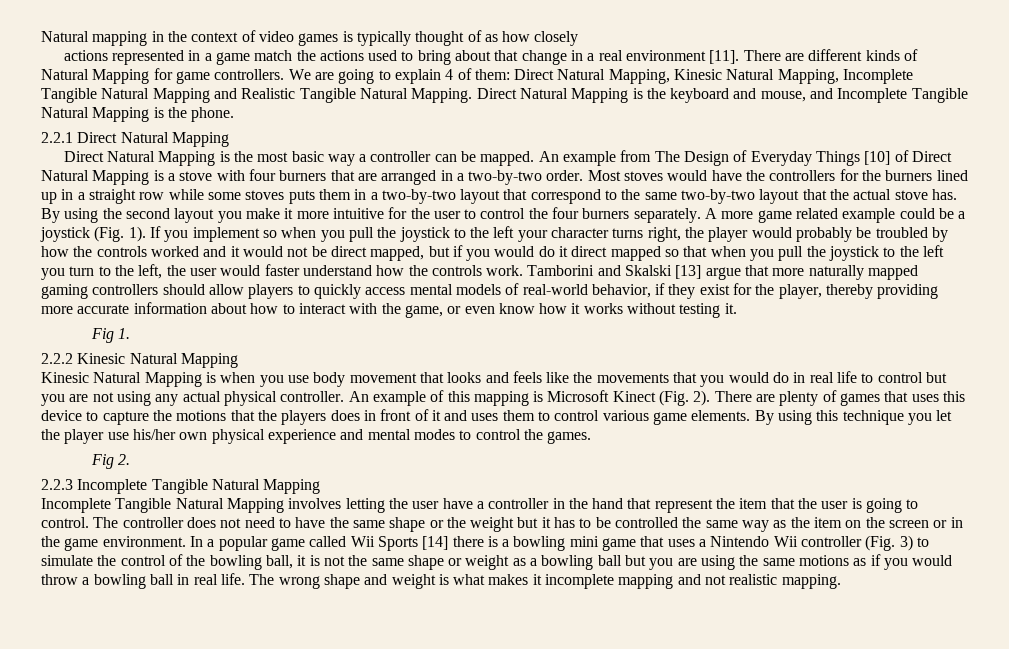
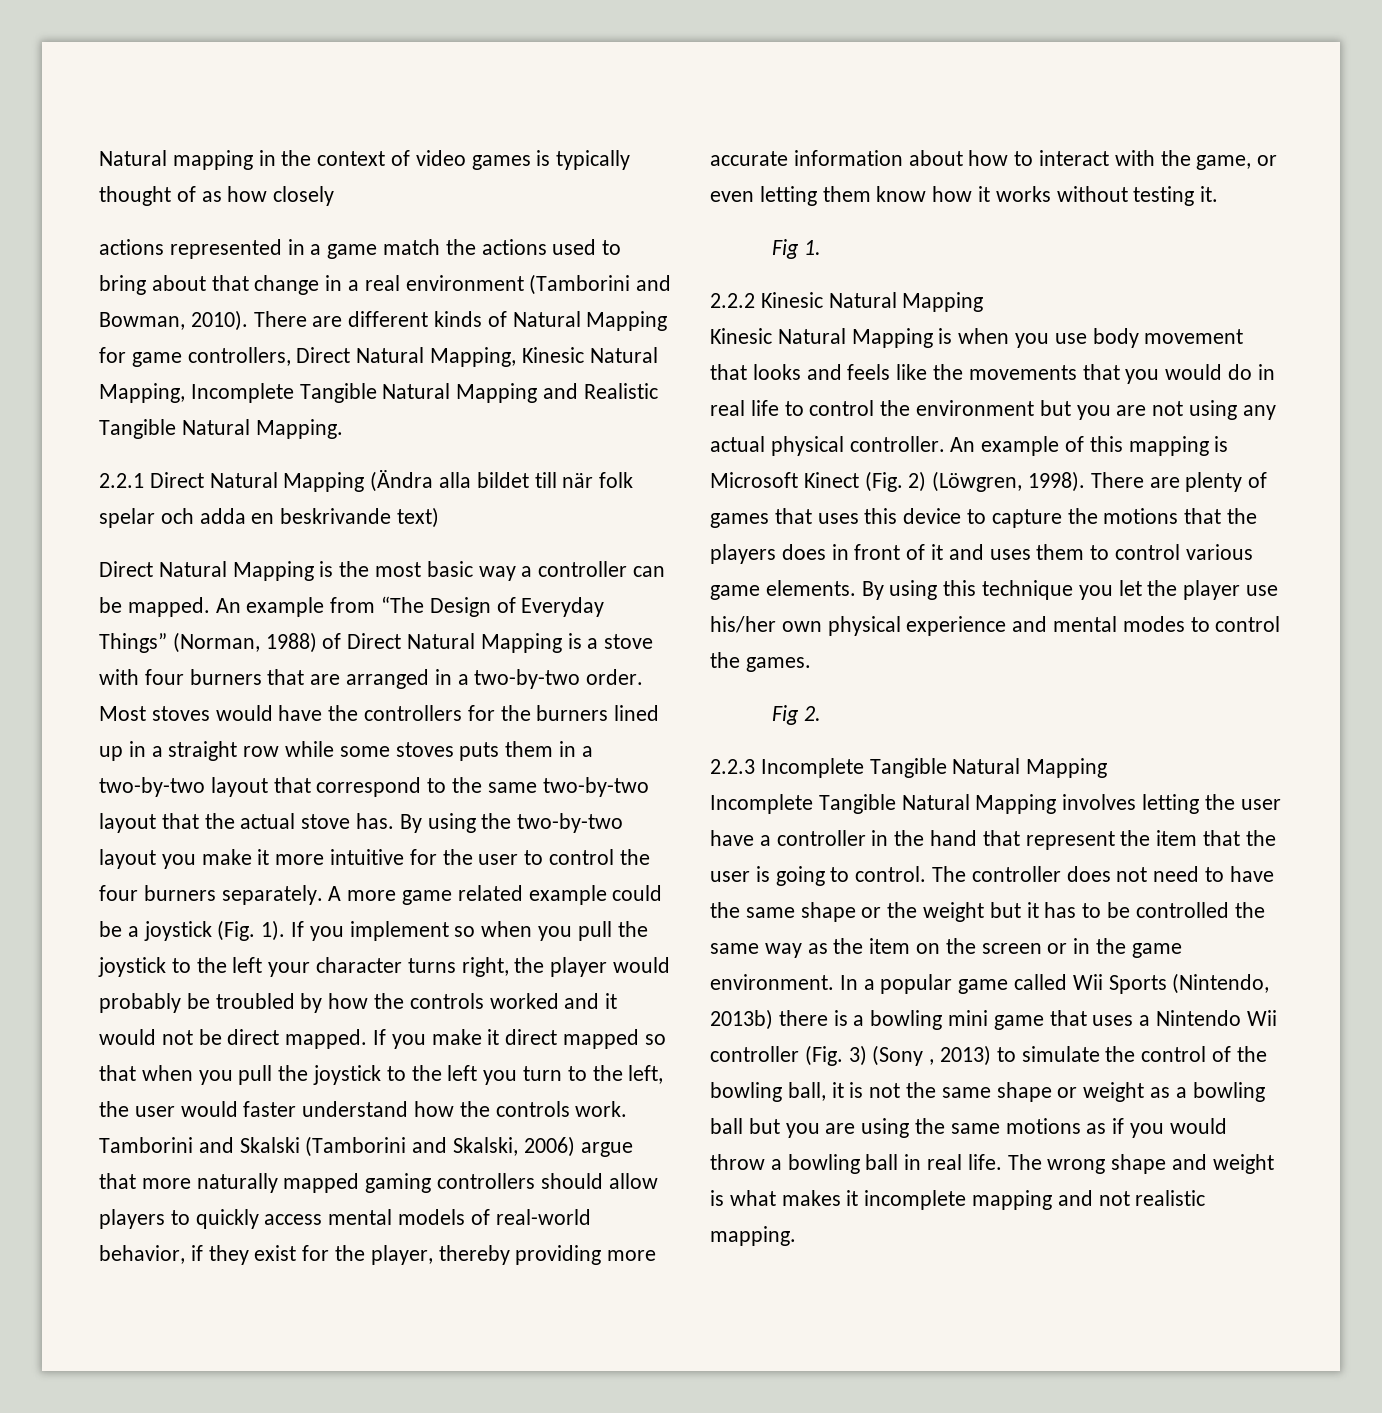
- actions represented in a game match the actions used to bring about that change in a real environment [11].
+ actions represented in a game match the actions used to bring about that change in a real environment (Tamborini and Bowman, 2010).
- There are different kinds of Natural Mapping for game controllers. We are going to explain 4 of them: Direct Natural Mapping, Kinesic Natural Mapping, Incomplete Tangible Natural Mapping and Realistic Tangible Natural Mapping. Direct Natural Mapping is the keyboard and mouse, and Incomplete Tangible Natural Mapping is the phone.
- 2.2.1 Direct Natural Mapping
+ There are different kinds of Natural Mapping for game controllers, Direct Natural Mapping, Kinesic Natural Mapping, Incomplete Tangible Natural Mapping and Realistic Tangible Natural Mapping.
+ 2.2.1 Direct Natural Mapping (Ändra alla bildet till när folk spelar och adda en beskrivande text)
- An example from The Design of Everyday Things [10] of Direct Natural Mapping is a stove with four burners that are arranged in a two-by-two order.
+ An example from “The Design of Everyday Things” (Norman, 1988) of Direct Natural Mapping is a stove with four burners that are arranged in a two-by-two order.
- By using the second layout you make it more intuitive for the user to control the four burners separately.
+ By using the two-by-two layout you make it more intuitive for the user to control the four burners separately.
- If you implement so when you pull the joystick to the left your character turns right, the player would probably be troubled by how the controls worked and it would not be direct mapped, but if you would do it direct mapped so that when you pull the joystick to the left you turn to the left, the user would faster understand how the controls work.
+ If you implement so when you pull the joystick to the left your character turns right, the player would probably be troubled by how the controls worked and it would not be direct mapped. If you make it direct mapped so that when you pull the joystick to the left you turn to the left, the user would faster understand how the controls work.
- Tamborini and Skalski [13] argue that more naturally mapped gaming controllers should allow players to quickly access mental models of real-world behavior, if they exist for the player, thereby providing more accurate information about how to interact with the game, or even know how it works without testing it.
+ Tamborini and Skalski (Tamborini and Skalski, 2006) argue that more naturally mapped gaming controllers should allow players to quickly access mental models of real-world behavior, if they exist for the player, thereby providing more accurate information about how to interact with the game, or even letting them know how it works without testing it.
- Kinesic Natural Mapping is when you use body movement that looks and feels like the movements that you would do in real life to control but you are not using any actual physical controller.
+ Kinesic Natural Mapping is when you use body movement that looks and feels like the movements that you would do in real life to control the environment but you are not using any actual physical controller.
- An example of this mapping is Microsoft Kinect (Fig. 2).
+ An example of this mapping is Microsoft Kinect (Fig. 2) (Löwgren, 1998).
- In a popular game called Wii Sports [14] there is a bowling mini game that uses a Nintendo Wii controller (Fig. 3) to simulate the control of the bowling ball, it is not the same shape or weight as a bowling ball but you are using the same motions as if you would throw a bowling ball in real life.
+ In a popular game called Wii Sports (Nintendo, 2013b) there is a bowling mini game that uses a Nintendo Wii controller (Fig. 3) (Sony , 2013) to simulate the control of the bowling ball, it is not the same shape or weight as a bowling ball but you are using the same motions as if you would throw a bowling ball in real life.

